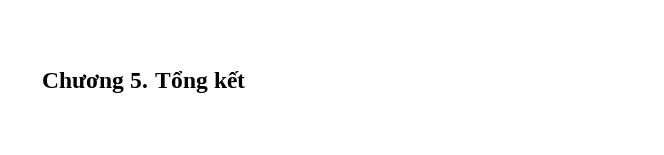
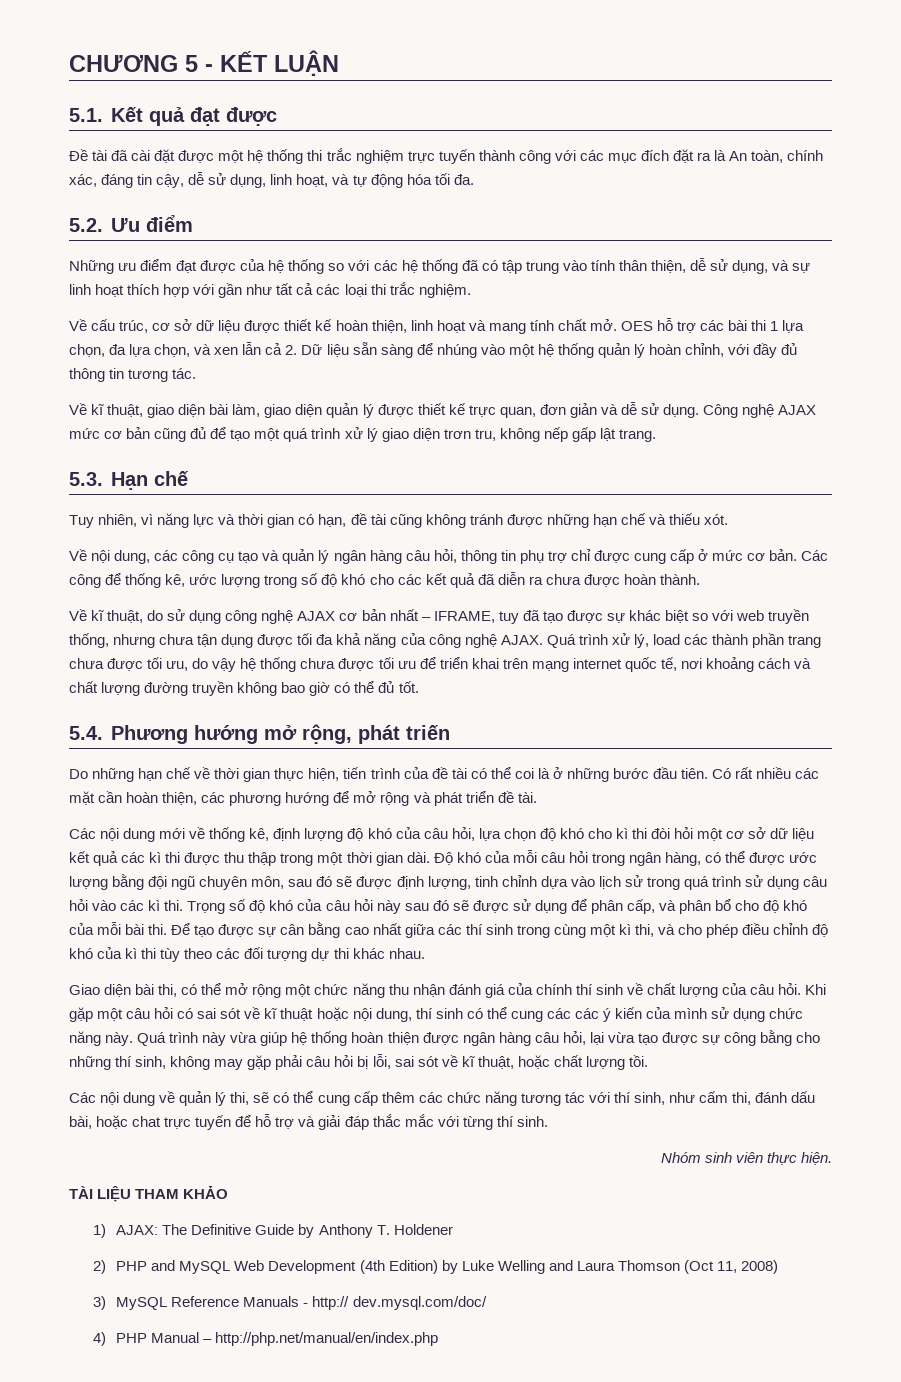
- Chương 5. Tổng kết
+ CHƯƠNG 5 - KẾT LUẬN
+ 5.1. Kết quả đạt được
+ Đề tài đã cài đặt được một hệ thống thi trắc nghiệm trực tuyến thành công với các mục đích đặt ra là An toàn, chính xác, đáng tin cậy, dễ sử dụng, linh hoạt, và tự động hóa tối đa.
+ 5.2. Ưu điểm
+ Những ưu điểm đạt được của hệ thống so với các hệ thống đã có tập trung vào tính thân thiện, dễ sử dụng, và sự linh hoạt thích hợp với gần như tất cả các loại thi trắc nghiệm.
+ Về cấu trúc, cơ sở dữ liệu được thiết kế hoàn thiện, linh hoạt và mang tính chất mở. OES hỗ trợ các bài thi 1 lựa chọn, đa lựa chọn, và xen lẫn cả 2. Dữ liệu sẵn sàng để nhúng vào một hệ thống quản lý hoàn chỉnh, với đầy đủ thông tin tương tác.
+ Về kĩ thuật, giao diện bài làm, giao diện quản lý được thiết kế trực quan, đơn giản và dễ sử dụng. Công nghệ AJAX mức cơ bản cũng đủ để tạo một quá trình xử lý giao diện trơn tru, không nếp gấp lật trang.
+ 5.3. Hạn chế
+ Tuy nhiên, vì năng lực và thời gian có hạn, đề tài cũng không tránh được những hạn chế và thiếu xót.
+ Về nội dung, các công cụ tạo và quản lý ngân hàng câu hỏi, thông tin phụ trợ chỉ được cung cấp ở mức cơ bản. Các công để thống kê, ước lượng trong số độ khó cho các kết quả đã diễn ra chưa được hoàn thành.
+ Về kĩ thuật, do sử dụng công nghệ AJAX cơ bản nhất – IFRAME, tuy đã tạo được sự khác biệt so với web truyền thống, nhưng chưa tận dụng được tối đa khả năng của công nghệ AJAX. Quá trình xử lý, load các thành phần trang chưa được tối ưu, do vậy hệ thống chưa được tối ưu để triển khai trên mạng internet quốc tế, nơi khoảng cách và chất lượng đường truyền không bao giờ có thể đủ tốt.
+ 5.4. Phương hướng mở rộng, phát triến
+ Do những hạn chế về thời gian thực hiện, tiến trình của đề tài có thể coi là ở những bước đầu tiên. Có rất nhiều các mặt cần hoàn thiện, các phương hướng để mở rộng và phát triển đề tài.
+ Các nội dung mới về thống kê, định lượng độ khó của câu hỏi, lựa chọn độ khó cho kì thi đòi hỏi một cơ sở dữ liệu kết quả các kì thi được thu thập trong một thời gian dài. Độ khó của mỗi câu hỏi trong ngân hàng, có thể được ước lượng bằng đội ngũ chuyên môn, sau đó sẽ được định lượng, tinh chỉnh dựa vào lịch sử trong quá trình sử dụng câu hỏi vào các kì thi. Trọng số độ khó của câu hỏi này sau đó sẽ được sử dụng để phân cấp, và phân bổ cho độ khó của mỗi bài thi. Để tạo được sự cân bằng cao nhất giữa các thí sinh trong cùng một kì thi, và cho phép điều chỉnh độ khó của kì thi tùy theo các đối tượng dự thi khác nhau.
+ Giao diện bài thi, có thể mở rộng một chức năng thu nhận đánh giá của chính thí sinh về chất lượng của câu hỏi. Khi gặp một câu hỏi có sai sót về kĩ thuật hoặc nội dung, thí sinh có thể cung các các ý kiến của mình sử dụng chức năng này. Quá trình này vừa giúp hệ thống hoàn thiện được ngân hàng câu hỏi, lại vừa tạo được sự công bằng cho những thí sinh, không may gặp phải câu hỏi bị lỗi, sai sót về kĩ thuật, hoặc chất lượng tồi.
+ Các nội dung về quản lý thi, sẽ có thể cung cấp thêm các chức năng tương tác với thí sinh, như cấm thi, đánh dấu bài, hoặc chat trực tuyến để hỗ trợ và giải đáp thắc mắc với từng thí sinh.
+ Nhóm sinh viên thực hiện.
+ TÀI LIỆU THAM KHẢO
+ 1) AJAX: The Definitive Guide by Anthony T. Holdener
+ 2) PHP and MySQL Web Development (4th Edition) by Luke Welling and Laura Thomson (Oct 11, 2008)
+ 3) MySQL Reference Manuals - http:// dev.mysql.com/doc/
+ 4) PHP Manual – http://php.net/manual/en/index.php

